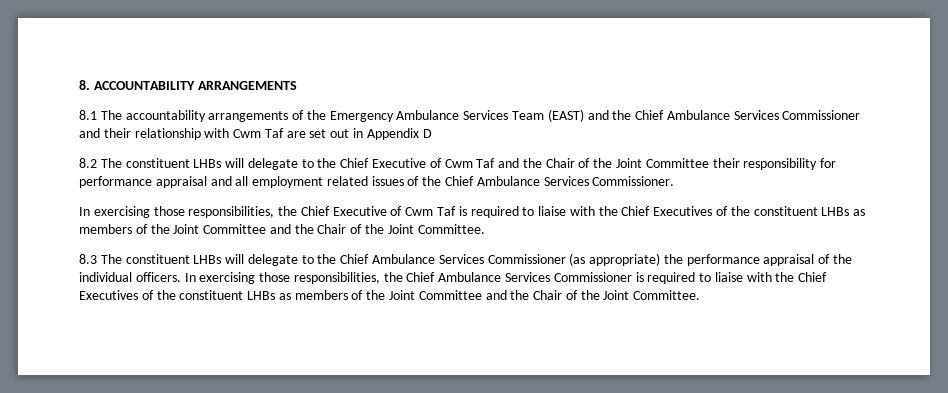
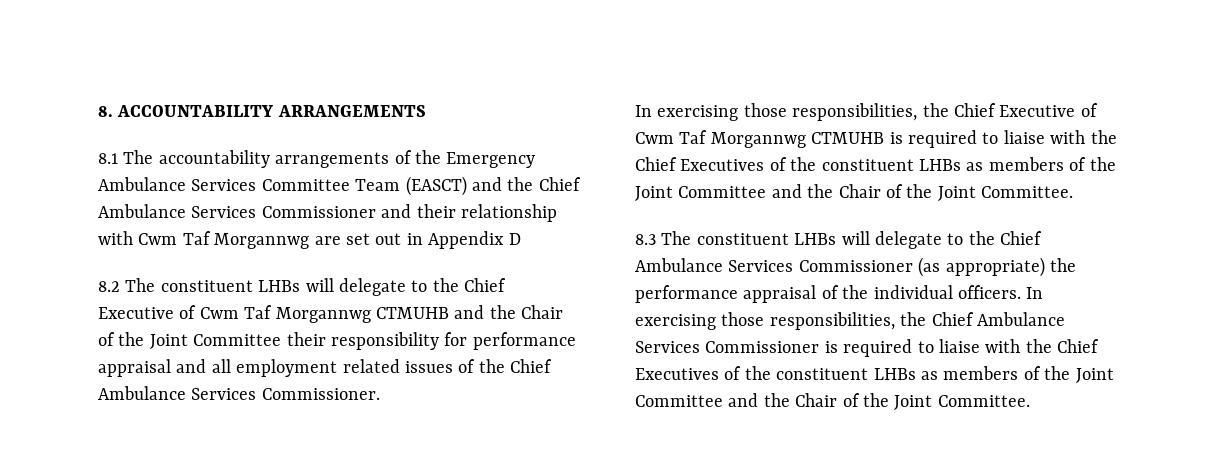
- 8.1 The accountability arrangements of the Emergency Ambulance Services Team (EAST) and the Chief Ambulance Services Commissioner and their relationship with Cwm Taf are set out in Appendix D
+ 8.1 The accountability arrangements of the Emergency Ambulance Services Committee Team (EASCT) and the Chief Ambulance Services Commissioner and their relationship with Cwm Taf Morgannwg are set out in Appendix D
- 8.2 The constituent LHBs will delegate to the Chief Executive of Cwm Taf and the Chair of the Joint Committee their responsibility for performance appraisal and all employment related issues of the Chief Ambulance Services Commissioner.
+ 8.2 The constituent LHBs will delegate to the Chief Executive of Cwm Taf Morgannwg CTMUHB and the Chair of the Joint Committee their responsibility for performance appraisal and all employment related issues of the Chief Ambulance Services Commissioner.
- In exercising those responsibilities, the Chief Executive of Cwm Taf is required to liaise with the Chief Executives of the constituent LHBs as members of the Joint Committee and the Chair of the Joint Committee.
+ In exercising those responsibilities, the Chief Executive of Cwm Taf Morgannwg CTMUHB is required to liaise with the Chief Executives of the constituent LHBs as members of the Joint Committee and the Chair of the Joint Committee.

